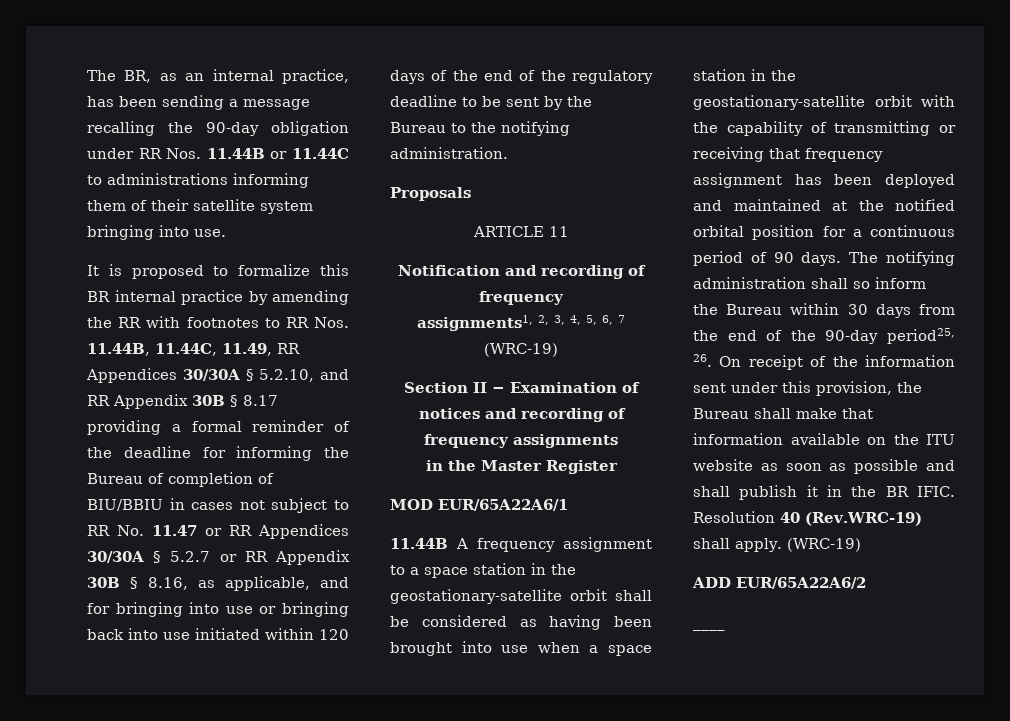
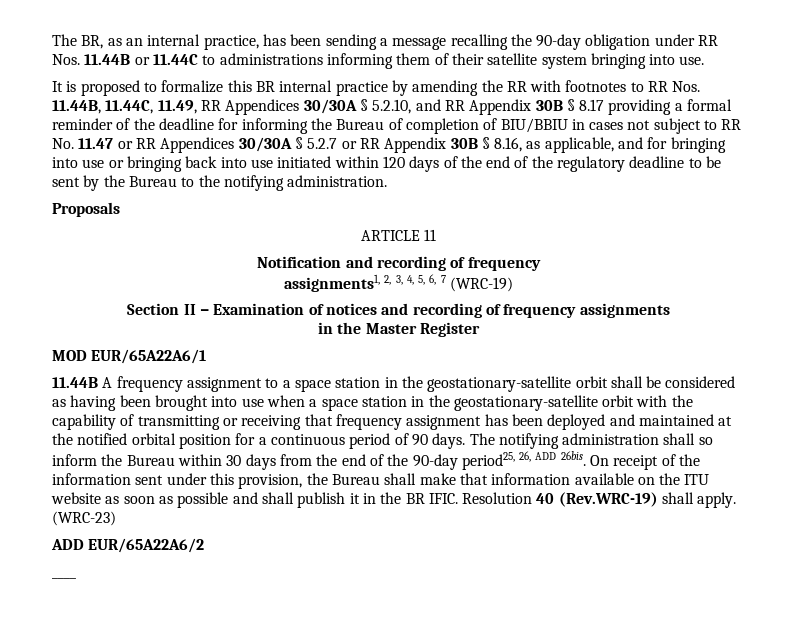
- The notifying administration shall so inform the Bureau within 30 days from the end of the 90-day period25, 26. On receipt of the information sent under this provision, the Bureau shall make that information available on the ITU website as soon as possible and shall publish it in the BR IFIC.
+ The notifying administration shall so inform the Bureau within 30 days from the end of the 90-day period25, 26, ADD 26bis. On receipt of the information sent under this provision, the Bureau shall make that information available on the ITU website as soon as possible and shall publish it in the BR IFIC.
- Resolution 40 (Rev.WRC-19) shall apply. (WRC-19)
+ Resolution 40 (Rev.WRC-19) shall apply. (WRC-23)

